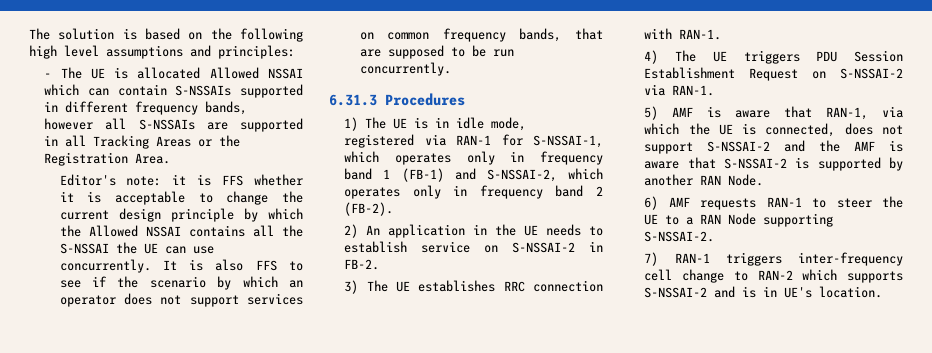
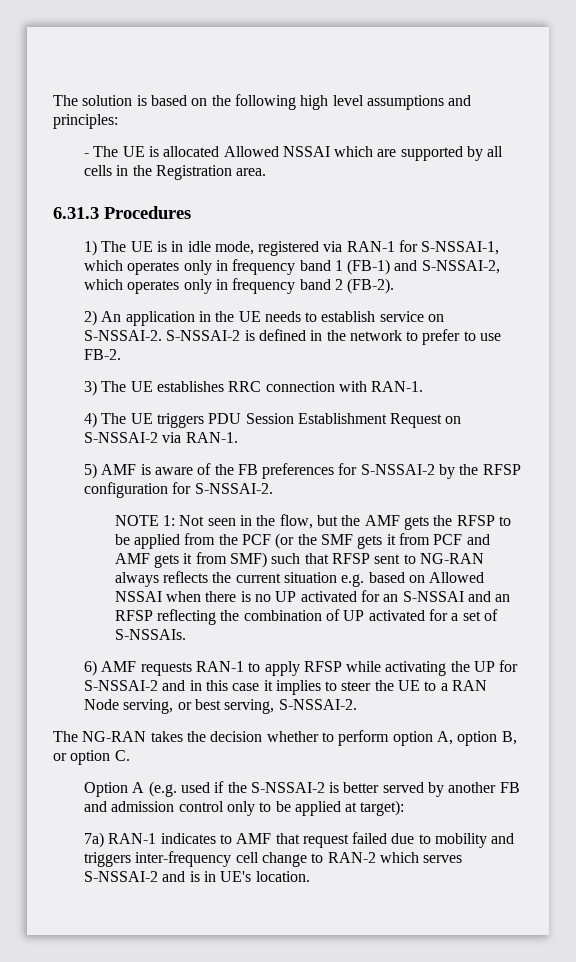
- - The UE is allocated Allowed NSSAI which can contain S-NSSAIs supported in different frequency bands, however all S-NSSAIs are supported in all Tracking Areas or the Registration Area.
- Editor's note: it is FFS whether it is acceptable to change the current design principle by which the Allowed NSSAI contains all the S-NSSAI the UE can use concurrently. It is also FFS to see if the scenario by which an operator does not support services on common frequency bands, that are supposed to be run concurrently.
+ - The UE is allocated Allowed NSSAI which are supported by all cells in the Registration area.
- 2) An application in the UE needs to establish service on S-NSSAI-2 in FB-2.
+ 2) An application in the UE needs to establish service on S-NSSAI-2. S-NSSAI-2 is defined in the network to prefer to use FB-2.
- 5) AMF is aware that RAN-1, via which the UE is connected, does not support S-NSSAI-2 and the AMF is aware that S-NSSAI-2 is supported by another RAN Node.
+ 5) AMF is aware of the FB preferences for S-NSSAI-2 by the RFSP configuration for S-NSSAI-2.
+ NOTE 1: Not seen in the flow, but the AMF gets the RFSP to be applied from the PCF (or the SMF gets it from PCF and AMF gets it from SMF) such that RFSP sent to NG-RAN always reflects the current situation e.g. based on Allowed NSSAI when there is no UP activated for an S-NSSAI and an RFSP reflecting the combination of UP activated for a set of S-NSSAIs.
- 6) AMF requests RAN-1 to steer the UE to a RAN Node supporting S-NSSAI-2.
- 7) RAN-1 triggers inter-frequency cell change to RAN-2 which supports S-NSSAI-2 and is in UE's location.
+ 6) AMF requests RAN-1 to apply RFSP while activating the UP for S-NSSAI-2 and in this case it implies to steer the UE to a RAN Node serving, or best serving, S-NSSAI-2.
+ The NG-RAN takes the decision whether to perform option A, option B, or option C.
+ Option A (e.g. used if the S-NSSAI-2 is better served by another FB and admission control only to be applied at target):
+ 7a) RAN-1 indicates to AMF that request failed due to mobility and triggers inter-frequency cell change to RAN-2 which serves S-NSSAI-2 and is in UE's location.

